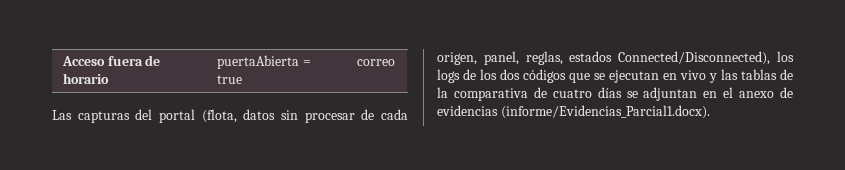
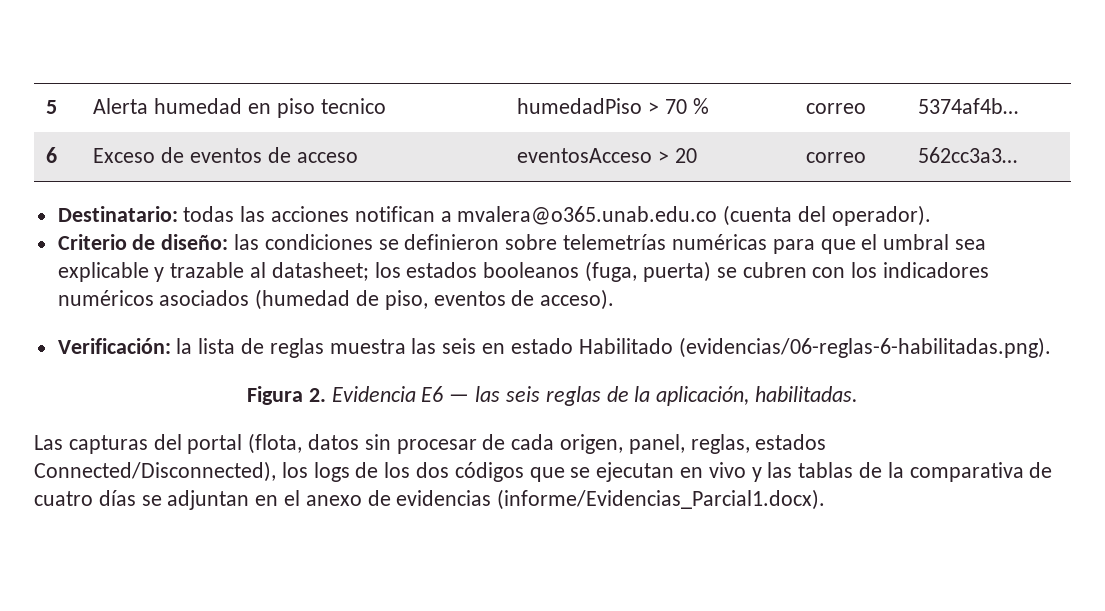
- Acceso fuera de horario | puertaAbierta = true | correo
+ 5 | Alerta humedad en piso tecnico | humedadPiso > 70 % | correo | 5374af4b…
+ 6 | Exceso de eventos de acceso | eventosAcceso > 20 | correo | 562cc3a3…
+ Destinatario: todas las acciones notifican a mvalera@o365.unab.edu.co (cuenta del operador).
+ Criterio de diseño: las condiciones se definieron sobre telemetrías numéricas para que el umbral sea explicable y trazable al datasheet; los estados booleanos (fuga, puerta) se cubren con los indicadores numéricos asociados (humedad de piso, eventos de acceso).
+ Verificación: la lista de reglas muestra las seis en estado Habilitado (evidencias/06-reglas-6-habilitadas.png).
+ Figura 2. Evidencia E6 — las seis reglas de la aplicación, habilitadas.

